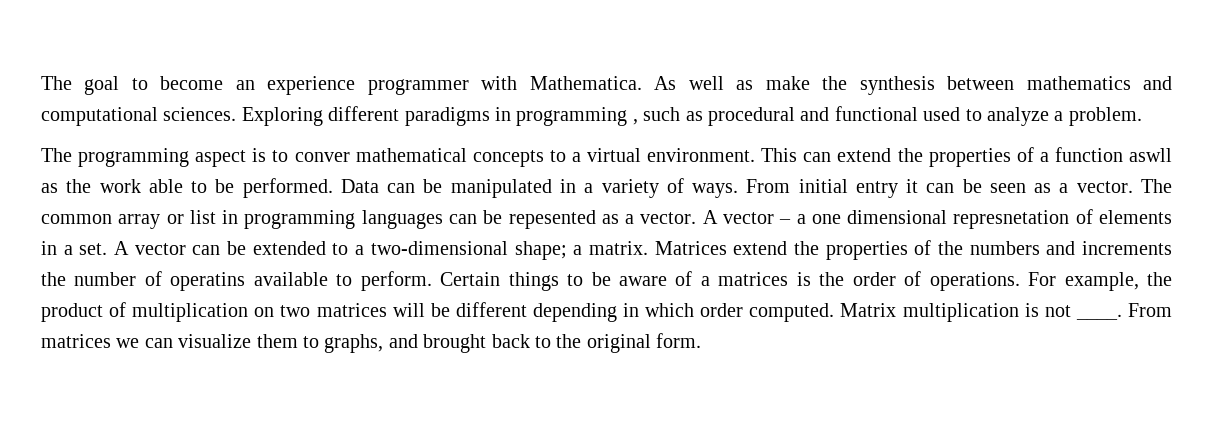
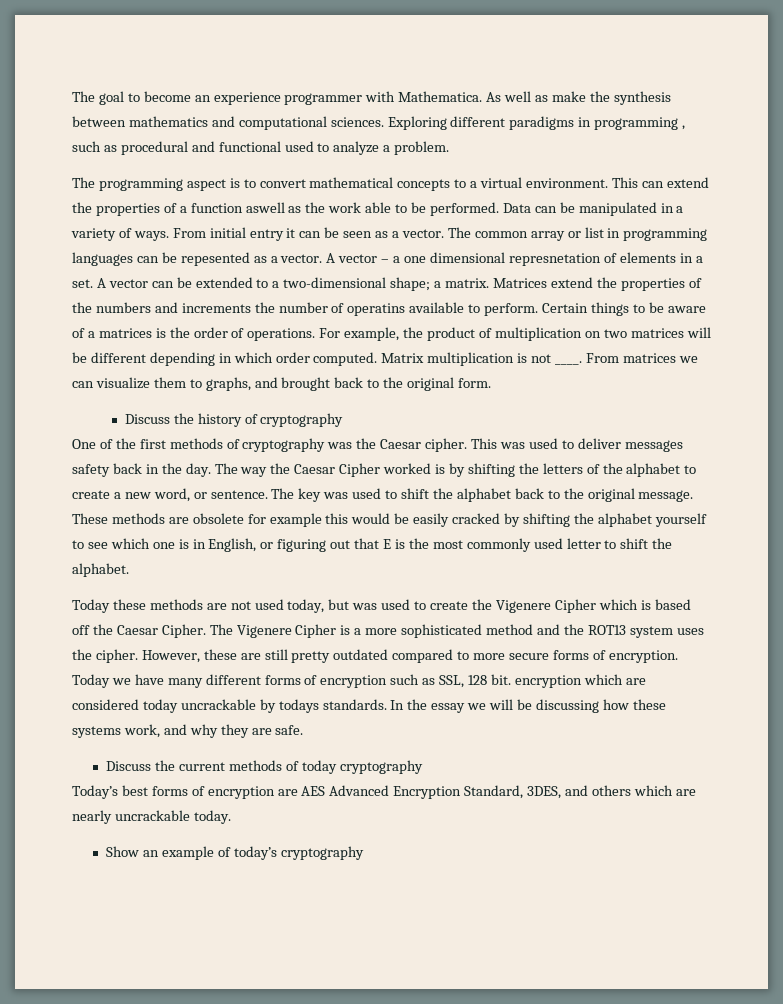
- The programming aspect is to conver mathematical concepts to a virtual environment.
+ The programming aspect is to convert mathematical concepts to a virtual environment.
- This can extend the properties of a function aswll as the work able to be performed.
+ This can extend the properties of a function aswell as the work able to be performed.
+ Discuss the history of cryptography
+ One of the first methods of cryptography was the Caesar cipher. This was used to deliver messages safety back in the day. The way the Caesar Cipher worked is by shifting the letters of the alphabet to create a new word, or sentence. The key was used to shift the alphabet back to the original message. These methods are obsolete for example this would be easily cracked by shifting the alphabet yourself to see which one is in English, or figuring out that E is the most commonly used letter to shift the alphabet.
+ Today these methods are not used today, but was used to create the Vigenere Cipher which is based off the Caesar Cipher. The Vigenere Cipher is a more sophisticated method and the ROT13 system uses the cipher. However, these are still pretty outdated compared to more secure forms of encryption. Today we have many different forms of encryption such as SSL, 128 bit. encryption which are considered today uncrackable by todays standards. In the essay we will be discussing how these systems work, and why they are safe.
+ Discuss the current methods of today cryptography
+ Today’s best forms of encryption are AES Advanced Encryption Standard, 3DES, and others which are nearly uncrackable today.
+ Show an example of today’s cryptography

